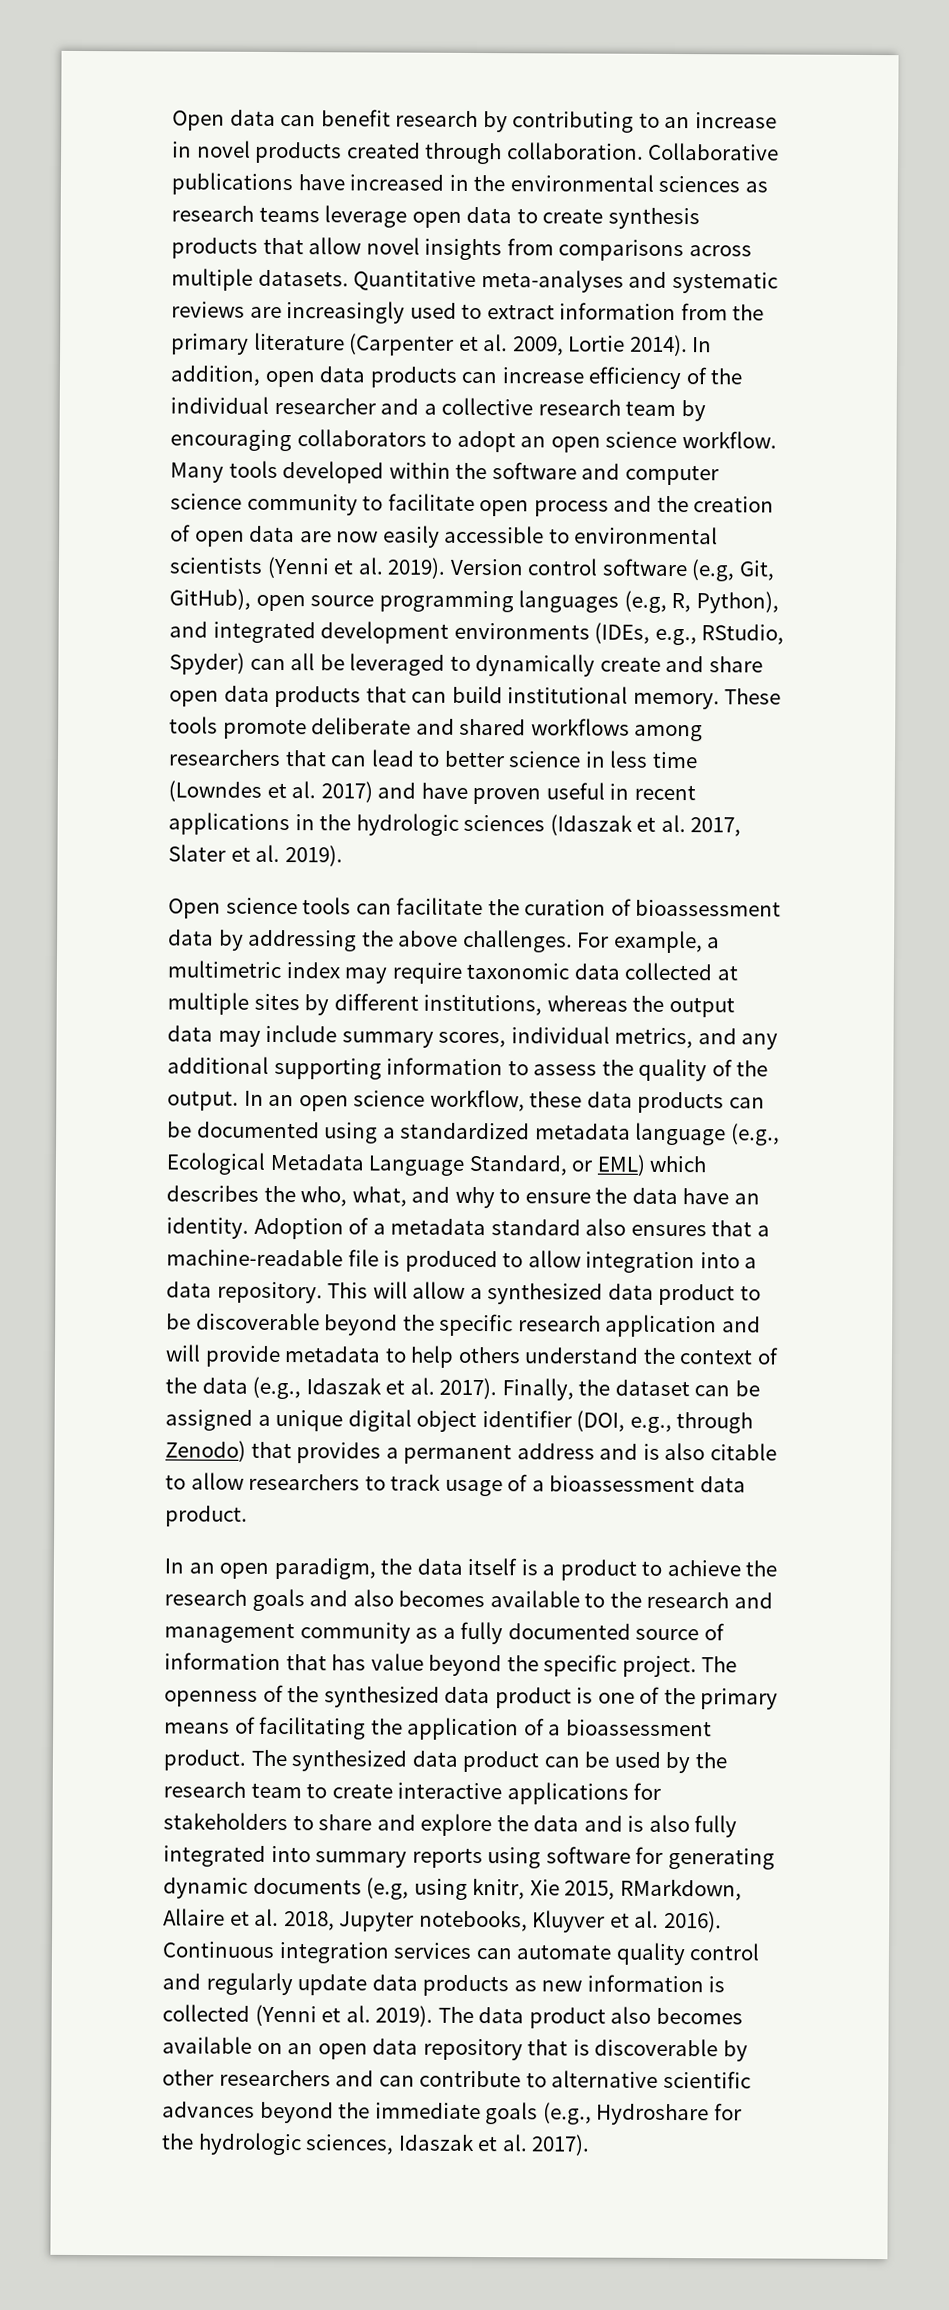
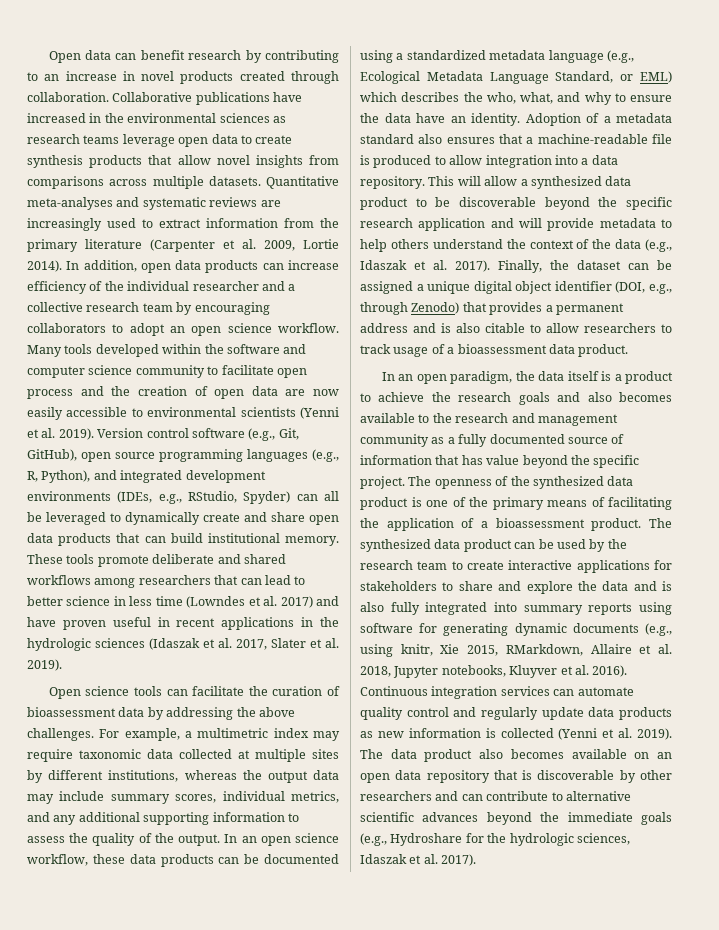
- Version control software (e.g, Git, GitHub), open source programming languages (e.g, R, Python), and integrated development environments (IDEs, e.g., RStudio, Spyder) can all be leveraged to dynamically create and share open data products that can build institutional memory.
+ Version control software (e.g., Git, GitHub), open source programming languages (e.g., R, Python), and integrated development environments (IDEs, e.g., RStudio, Spyder) can all be leveraged to dynamically create and share open data products that can build institutional memory.
- The synthesized data product can be used by the research team to create interactive applications for stakeholders to share and explore the data and is also fully integrated into summary reports using software for generating dynamic documents (e.g, using knitr, Xie 2015, RMarkdown, Allaire et al. 2018, Jupyter notebooks, Kluyver et al. 2016).
+ The synthesized data product can be used by the research team to create interactive applications for stakeholders to share and explore the data and is also fully integrated into summary reports using software for generating dynamic documents (e.g., using knitr, Xie 2015, RMarkdown, Allaire et al. 2018, Jupyter notebooks, Kluyver et al. 2016).

